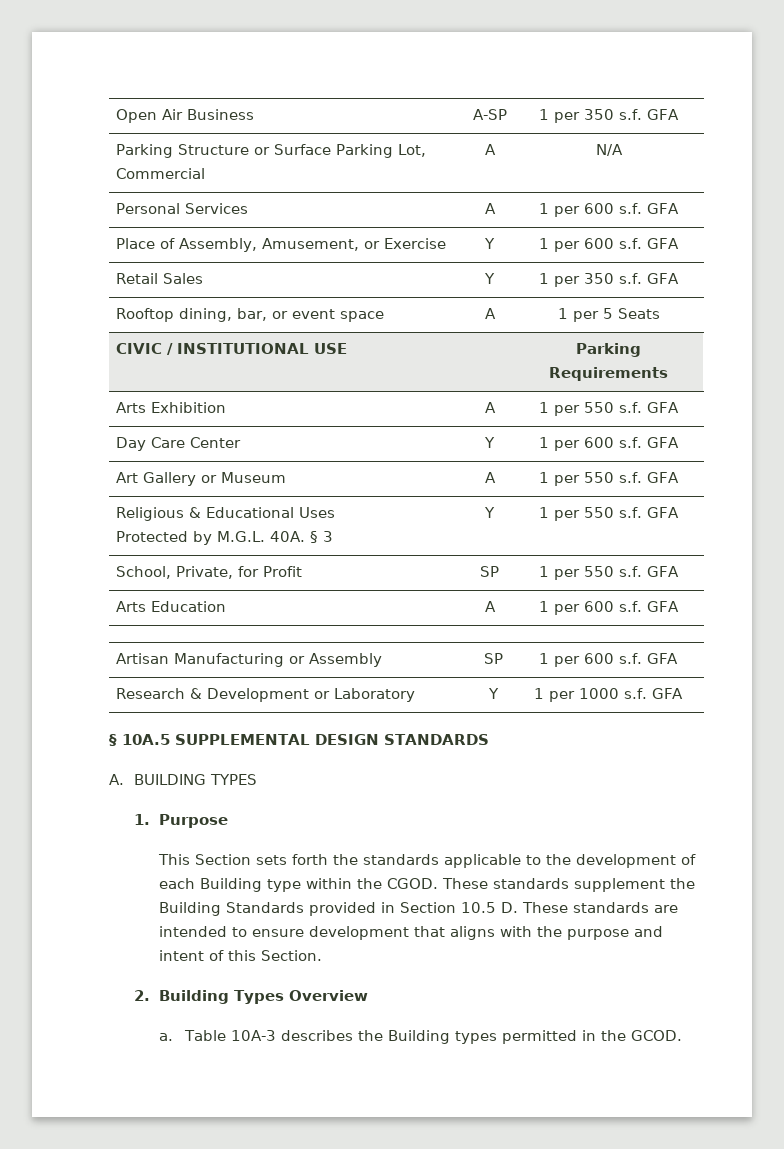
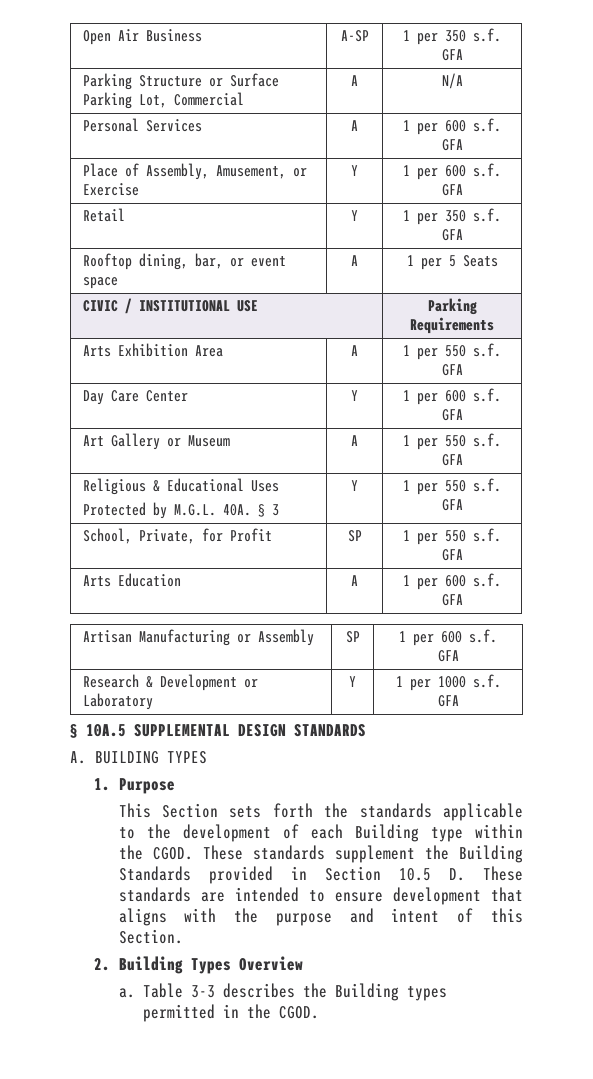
- Retail Sales | Y | 1 per 350 s.f. GFA
+ Retail | Y | 1 per 350 s.f. GFA
- Arts Exhibition | A | 1 per 550 s.f. GFA
+ Arts Exhibition Area | A | 1 per 550 s.f. GFA
- Table 10A-3 describes the Building types permitted in the GCOD.
+ Table 3-3 describes the Building types permitted in the CGOD.

